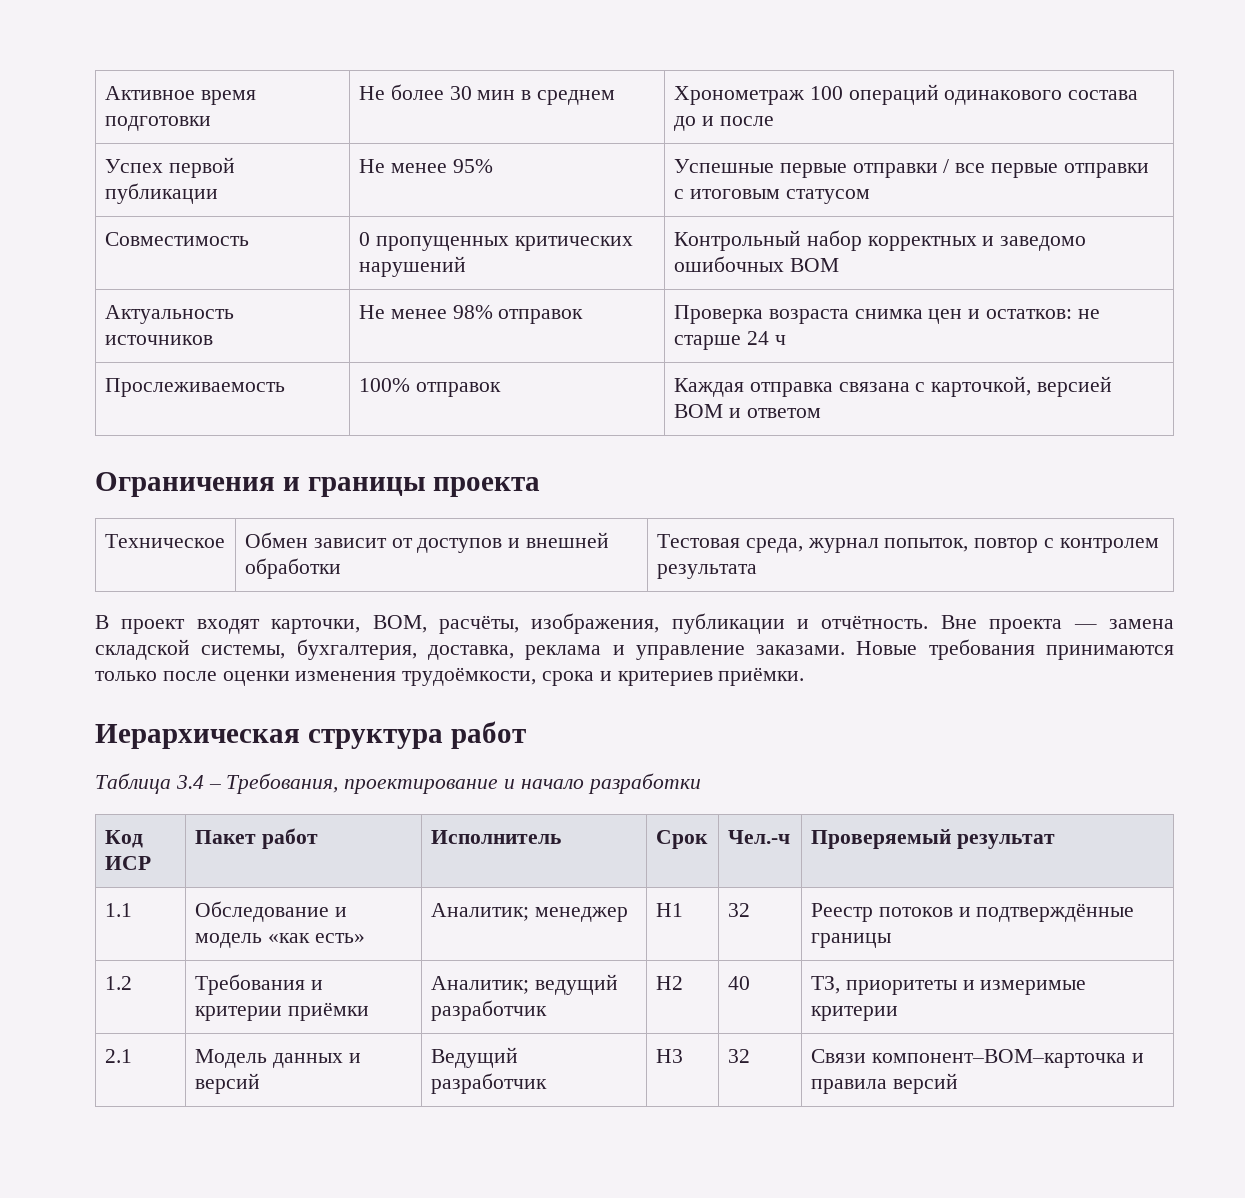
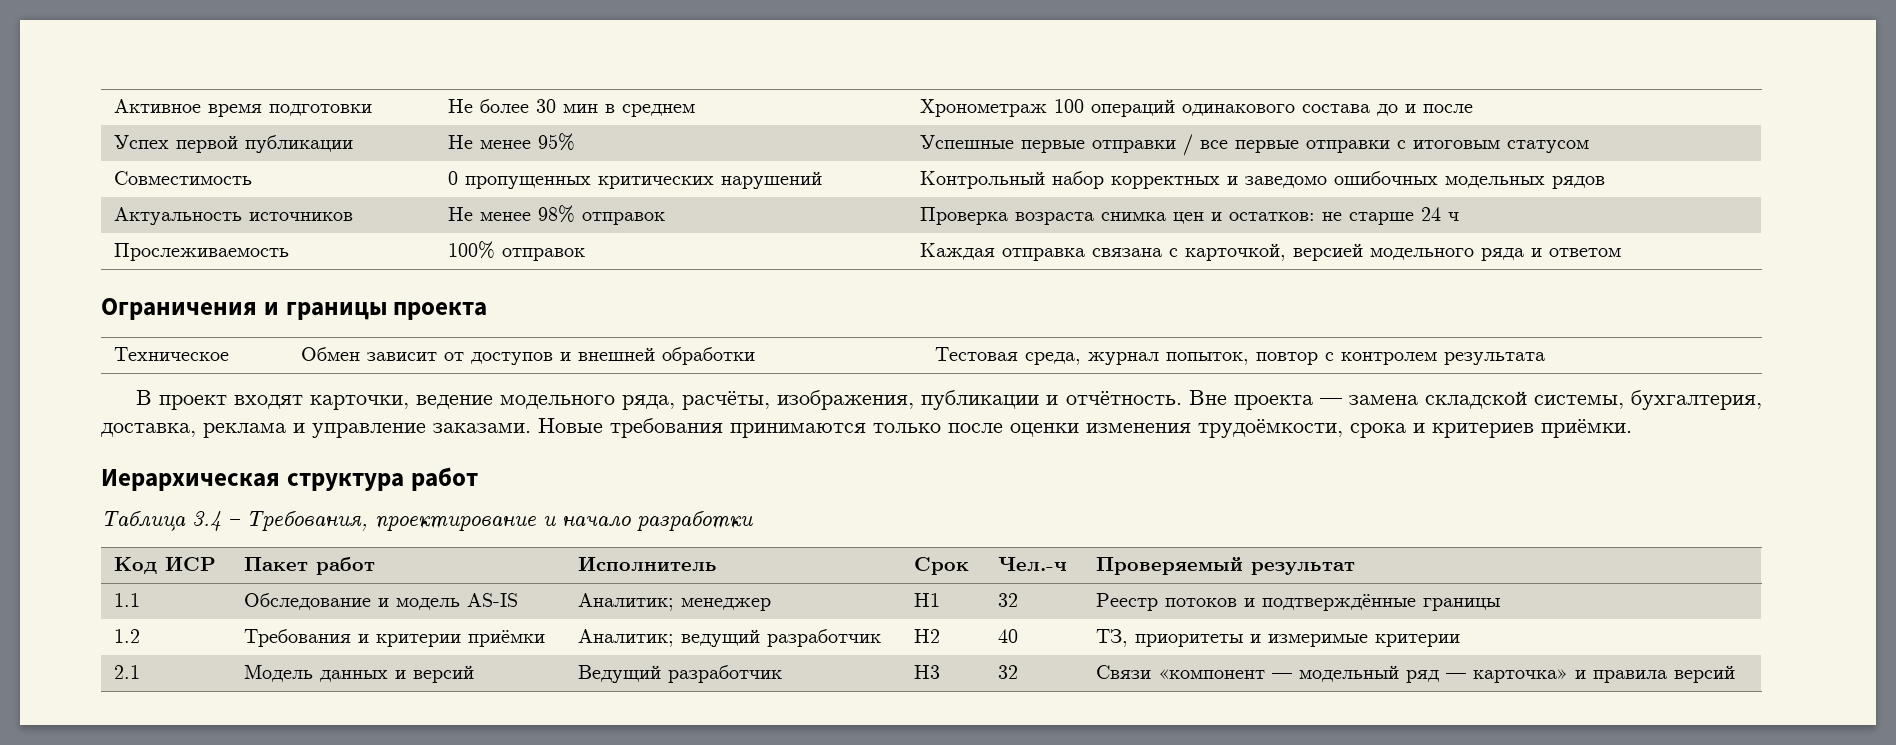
- Совместимость | 0 пропущенных критических нарушений | Контрольный набор корректных и заведомо ошибочных BOM
+ Совместимость | 0 пропущенных критических нарушений | Контрольный набор корректных и заведомо ошибочных модельных рядов
- Прослеживаемость | 100% отправок | Каждая отправка связана с карточкой, версией BOM и ответом
+ Прослеживаемость | 100% отправок | Каждая отправка связана с карточкой, версией модельного ряда и ответом
- В проект входят карточки, BOM, расчёты, изображения, публикации и отчётность.
+ В проект входят карточки, ведение модельного ряда, расчёты, изображения, публикации и отчётность.
- 1.1 | Обследование и модель «как есть» | Аналитик; менеджер | Н1 | 32 | Реестр потоков и подтверждённые границы
+ 1.1 | Обследование и модель AS-IS | Аналитик; менеджер | Н1 | 32 | Реестр потоков и подтверждённые границы
- 2.1 | Модель данных и версий | Ведущий разработчик | Н3 | 32 | Связи компонент–BOM–карточка и правила версий
+ 2.1 | Модель данных и версий | Ведущий разработчик | Н3 | 32 | Связи «компонент — модельный ряд — карточка» и правила версий

